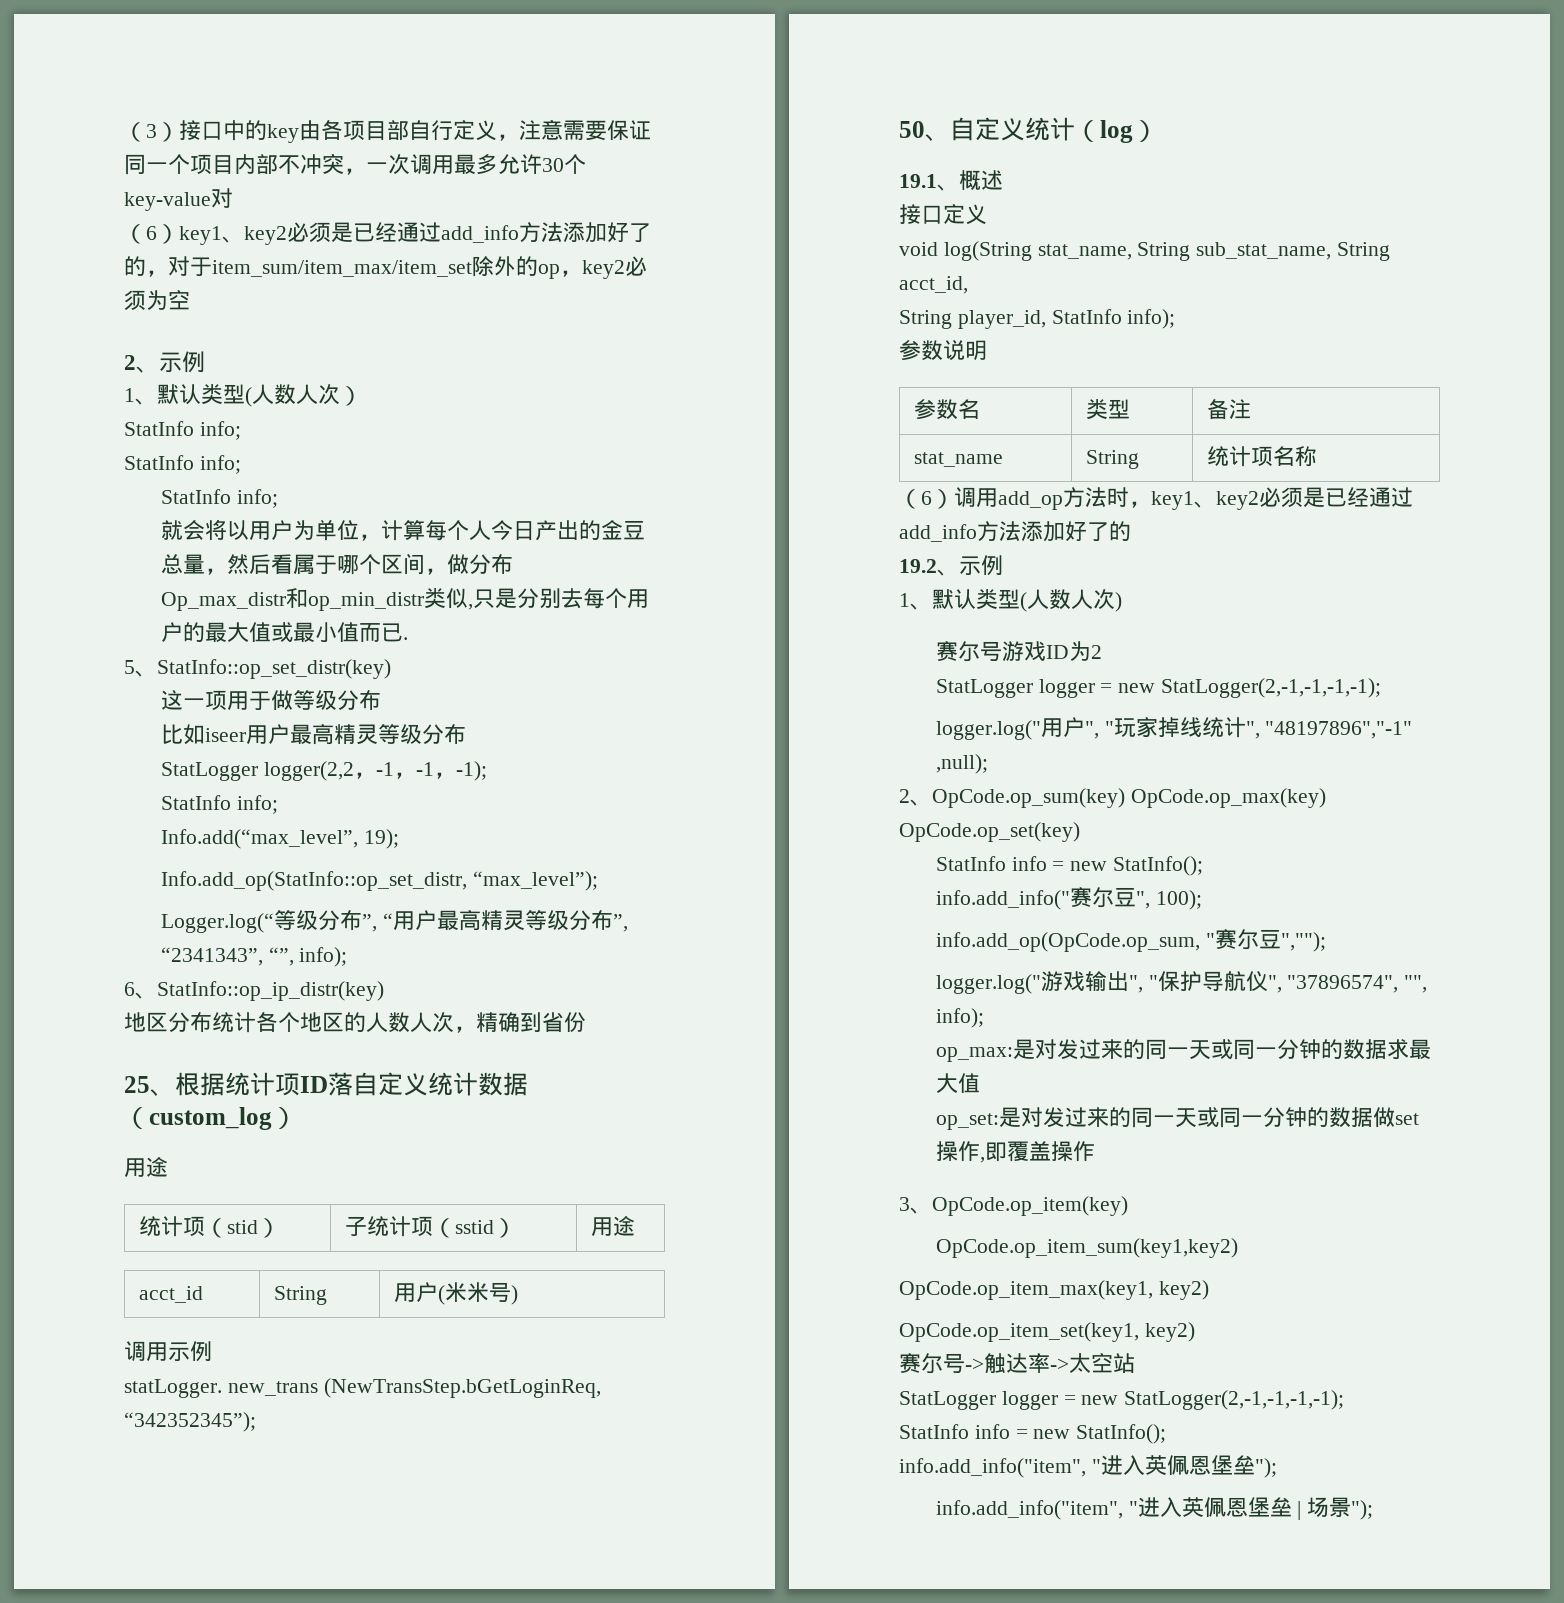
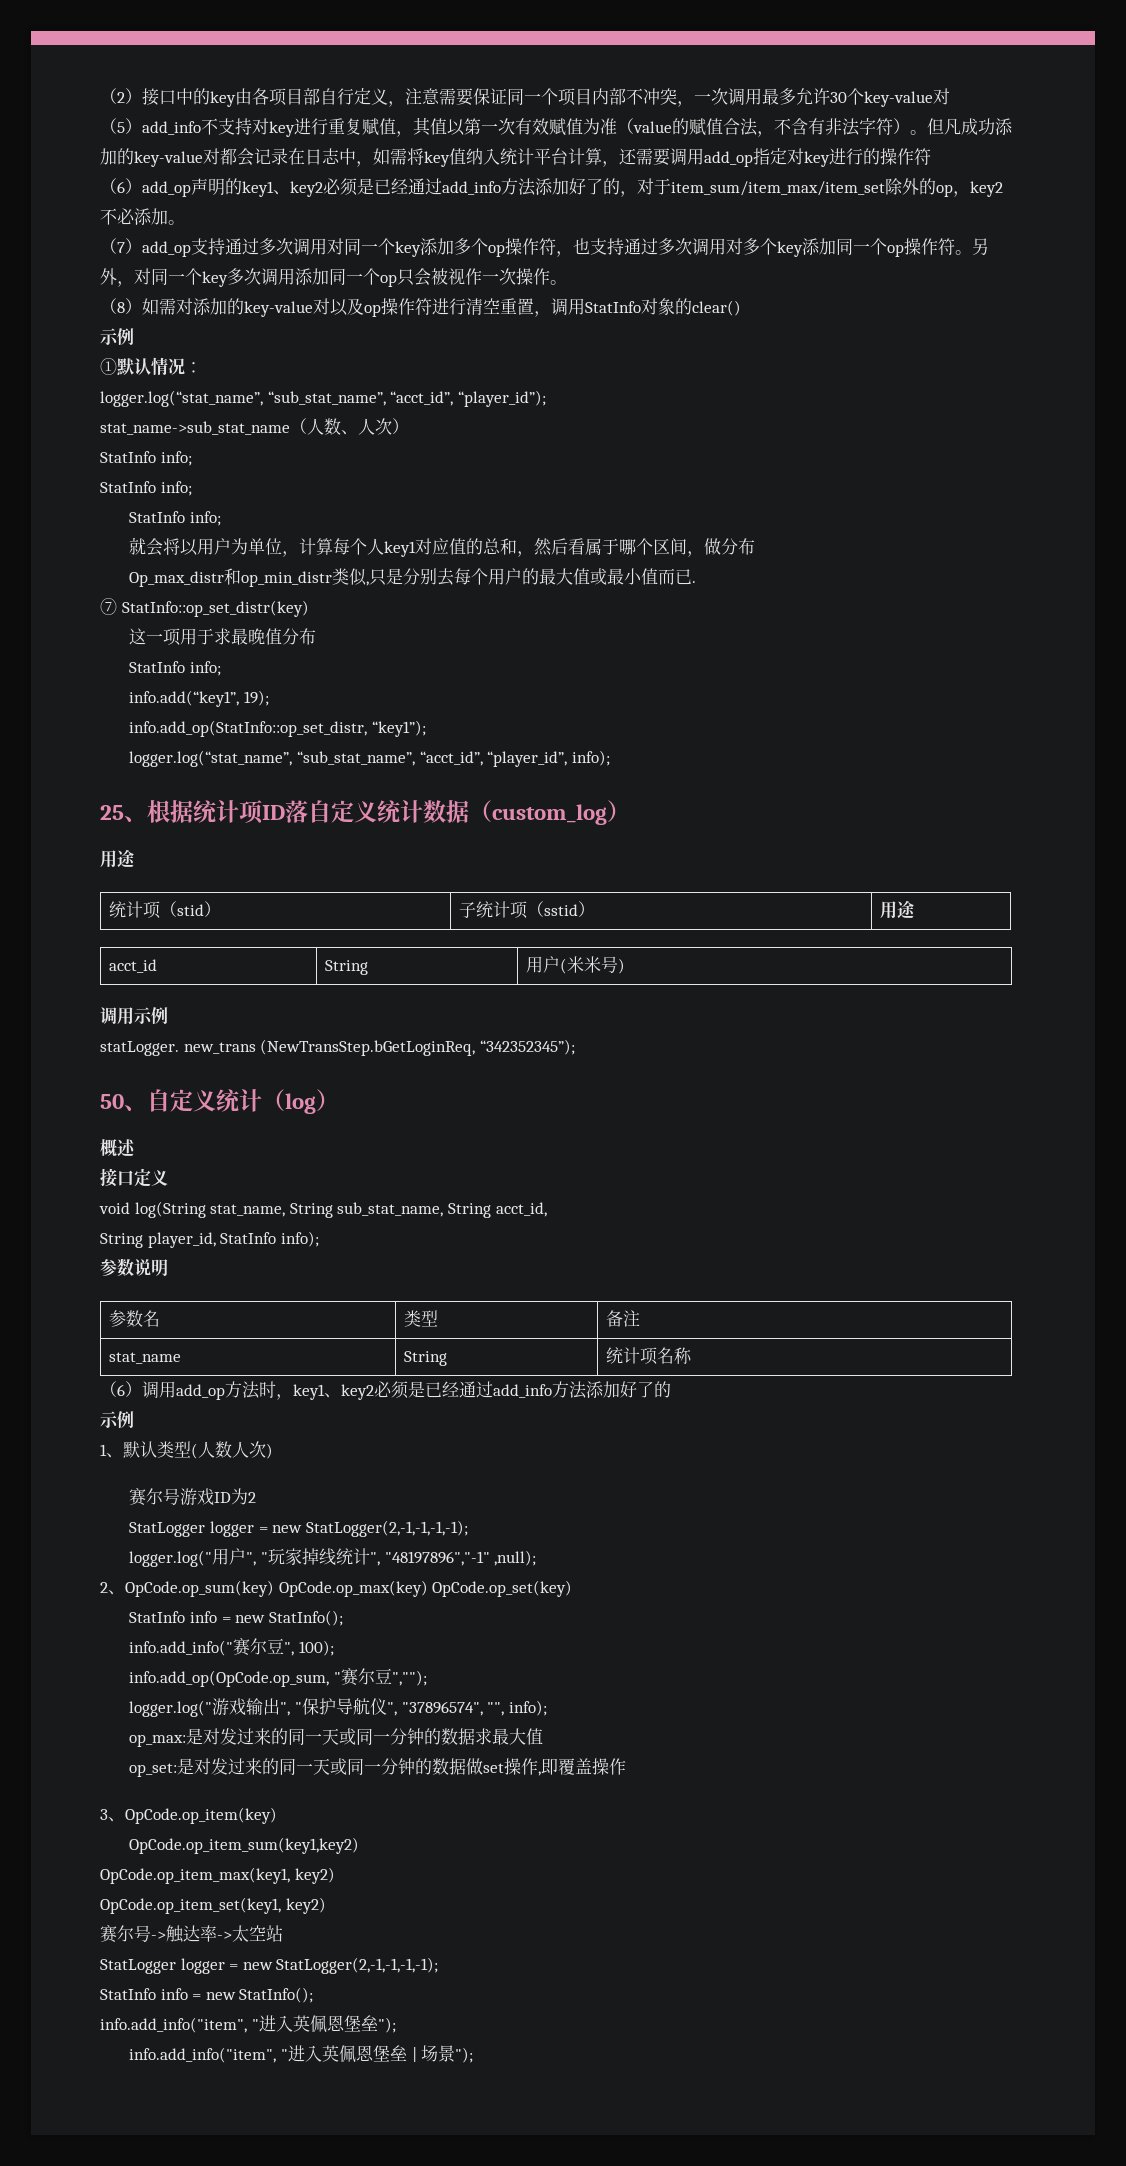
- （3）接口中的key由各项目部自行定义，注意需要保证同一个项目内部不冲突，一次调用最多允许30个key-value对
+ （2）接口中的key由各项目部自行定义，注意需要保证同一个项目内部不冲突，一次调用最多允许30个key-value对
- （6）key1、key2必须是已经通过add_info方法添加好了的，对于item_sum/item_max/item_set除外的op，key2必须为空
- 2、示例
- 1、默认类型(人数人次）
+ （5）add_info不支持对key进行重复赋值，其值以第一次有效赋值为准（value的赋值合法，不含有非法字符）。但凡成功添加的key-value对都会记录在日志中，如需将key值纳入统计平台计算，还需要调用add_op指定对key进行的操作符
+ （6）add_op声明的key1、key2必须是已经通过add_info方法添加好了的，对于item_sum/item_max/item_set除外的op，key2不必添加。
+ （7）add_op支持通过多次调用对同一个key添加多个op操作符，也支持通过多次调用对多个key添加同一个op操作符。另外，对同一个key多次调用添加同一个op只会被视作一次操作。
+ （8）如需对添加的key-value对以及op操作符进行清空重置，调用StatInfo对象的clear()
+ 示例
+ ①默认情况：
+ logger.log(“stat_name”, “sub_stat_name”, “acct_id”, “player_id”);
+ stat_name->sub_stat_name（人数、人次）
- 就会将以用户为单位，计算每个人今日产出的金豆总量，然后看属于哪个区间，做分布
+ 就会将以用户为单位，计算每个人key1对应值的总和，然后看属于哪个区间，做分布
- 5、StatInfo::op_set_distr(key)
+ ⑦ StatInfo::op_set_distr(key)
- 这一项用于做等级分布
- 比如iseer用户最高精灵等级分布
- StatLogger logger(2,2，-1，-1，-1);
+ 这一项用于求最晚值分布
  StatInfo info;
- Info.add(“max_level”, 19);
+ info.add(“key1”, 19);
- Info.add_op(StatInfo::op_set_distr, “max_level”);
- Logger.log(“等级分布”, “用户最高精灵等级分布”, “2341343”, “”, info);
- 6、StatInfo::op_ip_distr(key)
- 地区分布统计各个地区的人数人次，精确到省份
+ info.add_op(StatInfo::op_set_distr, “key1”);
+ logger.log(“stat_name”, “sub_stat_name”, “acct_id”, “player_id”, info);
- 19.1、概述
+ 概述
  （6）调用add_op方法时，key1、key2必须是已经通过add_info方法添加好了的
- 19.2、示例
+ 示例

